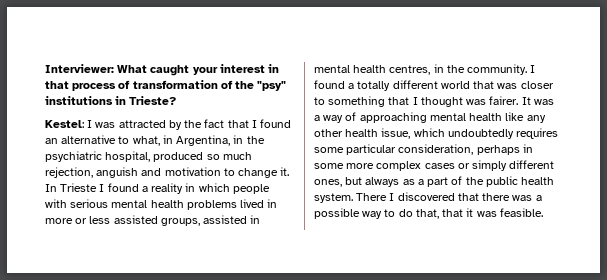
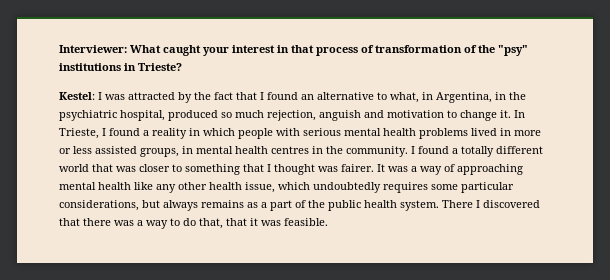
- In Trieste I found a reality in which people with serious mental health problems lived in more or less assisted groups, assisted in mental health centres, in the community.
+ In Trieste, I found a reality in which people with serious mental health problems lived in more or less assisted groups, in mental health centres in the community.
- It was a way of approaching mental health like any other health issue, which undoubtedly requires some particular consideration, perhaps in some more complex cases or simply different ones, but always as a part of the public health system.
+ It was a way of approaching mental health like any other health issue, which undoubtedly requires some particular considerations, but always remains as a part of the public health system.
- There I discovered that there was a possible way to do that, that it was feasible.
+ There I discovered that there was a way to do that, that it was feasible.

